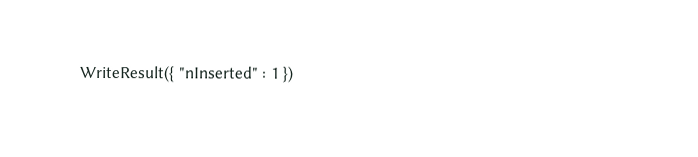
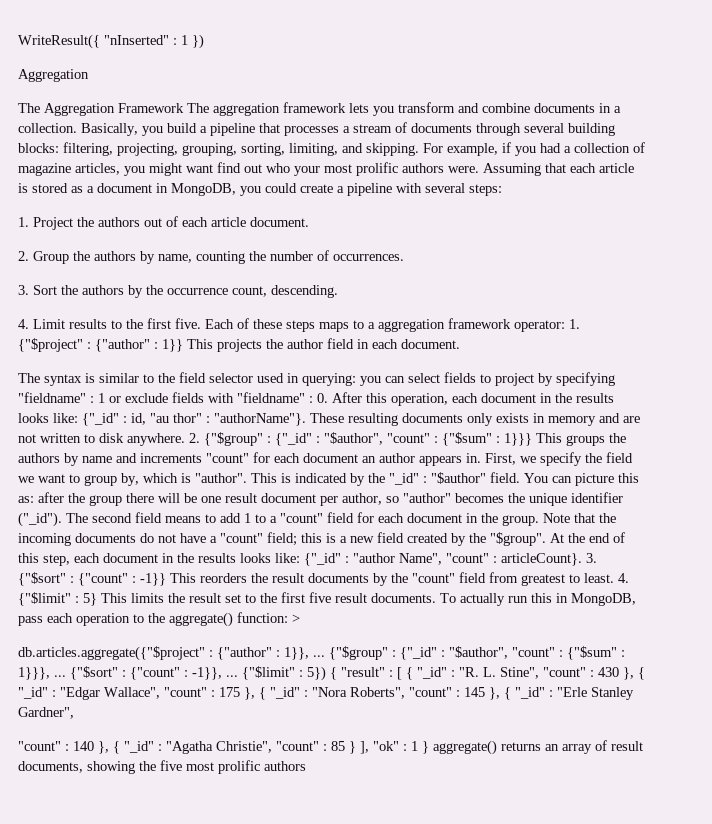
  WriteResult({ "nInserted" : 1 })
+ Aggregation
+ The Aggregation Framework The aggregation framework lets you transform and combine documents in a collection. Basically, you build a pipeline that processes a stream of documents through several building blocks: filtering, projecting, grouping, sorting, limiting, and skipping. For example, if you had a collection of magazine articles, you might want find out who your most prolific authors were. Assuming that each article is stored as a document in MongoDB, you could create a pipeline with several steps:
+ 1. Project the authors out of each article document.
+ 2. Group the authors by name, counting the number of occurrences.
+ 3. Sort the authors by the occurrence count, descending.
+ 4. Limit results to the first five. Each of these steps maps to a aggregation framework operator: 1. {"$project" : {"author" : 1}} This projects the author field in each document.
+ The syntax is similar to the field selector used in querying: you can select fields to project by specifying "fieldname" : 1 or exclude fields with "fieldname" : 0. After this operation, each document in the results looks like: {"_id" : id, "au thor" : "authorName"}. These resulting documents only exists in memory and are not written to disk anywhere. 2. {"$group" : {"_id" : "$author", "count" : {"$sum" : 1}}} This groups the authors by name and increments "count" for each document an author appears in. First, we specify the field we want to group by, which is "author". This is indicated by the "_id" : "$author" field. You can picture this as: after the group there will be one result document per author, so "author" becomes the unique identifier ("_id"). The second field means to add 1 to a "count" field for each document in the group. Note that the incoming documents do not have a "count" field; this is a new field created by the "$group". At the end of this step, each document in the results looks like: {"_id" : "author Name", "count" : articleCount}. 3. {"$sort" : {"count" : -1}} This reorders the result documents by the "count" field from greatest to least. 4. {"$limit" : 5} This limits the result set to the first five result documents. To actually run this in MongoDB, pass each operation to the aggregate() function: >
+ db.articles.aggregate({"$project" : {"author" : 1}}, ... {"$group" : {"_id" : "$author", "count" : {"$sum" : 1}}}, ... {"$sort" : {"count" : -1}}, ... {"$limit" : 5}) { "result" : [ { "_id" : "R. L. Stine", "count" : 430 }, { "_id" : "Edgar Wallace", "count" : 175 }, { "_id" : "Nora Roberts", "count" : 145 }, { "_id" : "Erle Stanley Gardner",
+ "count" : 140 }, { "_id" : "Agatha Christie", "count" : 85 } ], "ok" : 1 } aggregate() returns an array of result documents, showing the five most prolific authors

